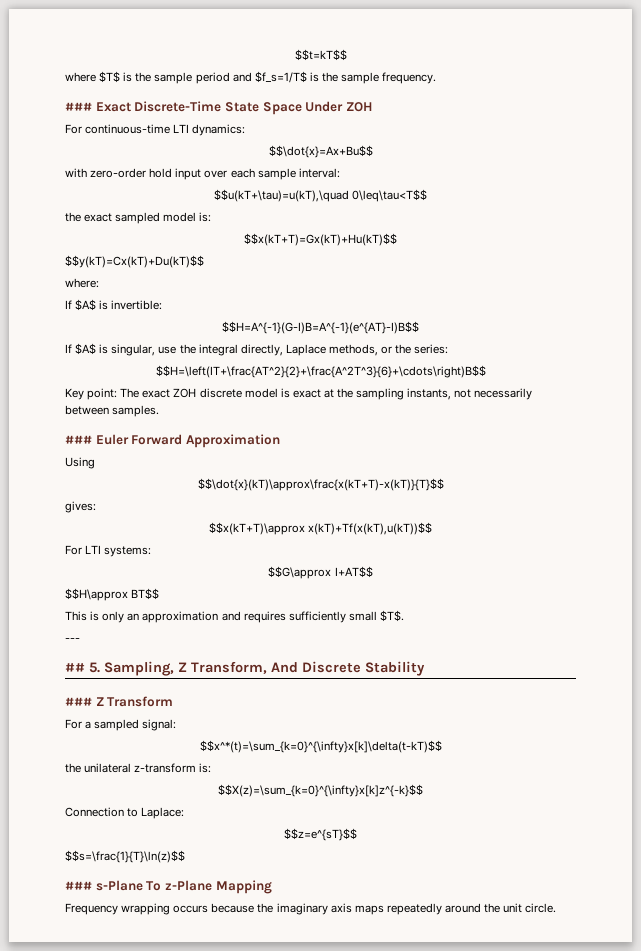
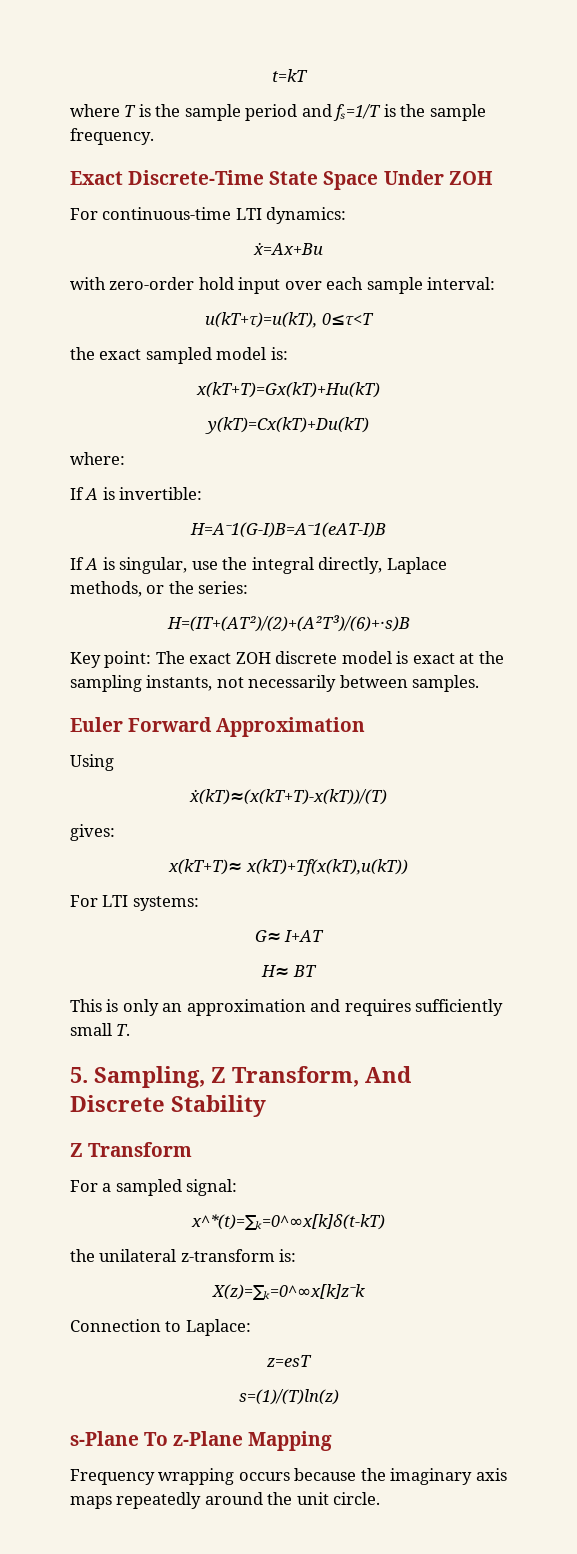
- $$t=kT$$
+ t=kT
- where $T$ is the sample period and $f_s=1/T$ is the sample frequency.
+ where T is the sample period and fₛ=1/T is the sample frequency.
- ### Exact Discrete-Time State Space Under ZOH
+ Exact Discrete-Time State Space Under ZOH
- $$\dot{x}=Ax+Bu$$
+ ẋ=Ax+Bu
- $$u(kT+\tau)=u(kT),\quad 0\leq\tau<T$$
+ u(kT+τ)=u(kT), 0≤τ<T
- $$x(kT+T)=Gx(kT)+Hu(kT)$$
- $$y(kT)=Cx(kT)+Du(kT)$$
+ x(kT+T)=Gx(kT)+Hu(kT)
+ y(kT)=Cx(kT)+Du(kT)
- If $A$ is invertible:
+ If A is invertible:
- $$H=A^{-1}(G-I)B=A^{-1}(e^{AT}-I)B$$
- If $A$ is singular, use the integral directly, Laplace methods, or the series:
+ H=A⁻1(G-I)B=A⁻1(eAT-I)B
+ If A is singular, use the integral directly, Laplace methods, or the series:
- $$H=\left(IT+\frac{AT^2}{2}+\frac{A^2T^3}{6}+\cdots\right)B$$
+ H=(IT+(AT²)/(2)+(A²T³)/(6)+·s)B
- ### Euler Forward Approximation
+ Euler Forward Approximation
- $$\dot{x}(kT)\approx\frac{x(kT+T)-x(kT)}{T}$$
+ ẋ(kT)≈(x(kT+T)-x(kT))/(T)
- $$x(kT+T)\approx x(kT)+Tf(x(kT),u(kT))$$
+ x(kT+T)≈ x(kT)+Tf(x(kT),u(kT))
- $$G\approx I+AT$$
- $$H\approx BT$$
+ G≈ I+AT
+ H≈ BT
- This is only an approximation and requires sufficiently small $T$.
- ---
- ## 5. Sampling, Z Transform, And Discrete Stability
+ This is only an approximation and requires sufficiently small T.
+ 5. Sampling, Z Transform, And Discrete Stability
- ### Z Transform
+ Z Transform
- $$x^*(t)=\sum_{k=0}^{\infty}x[k]\delta(t-kT)$$
+ x^*(t)=∑ₖ=0^∞x[k]δ(t-kT)
- $$X(z)=\sum_{k=0}^{\infty}x[k]z^{-k}$$
+ X(z)=∑ₖ=0^∞x[k]z⁻k
- $$z=e^{sT}$$
- $$s=\frac{1}{T}\ln(z)$$
- ### s-Plane To z-Plane Mapping
+ z=esT
+ s=(1)/(T)ln(z)
+ s-Plane To z-Plane Mapping

